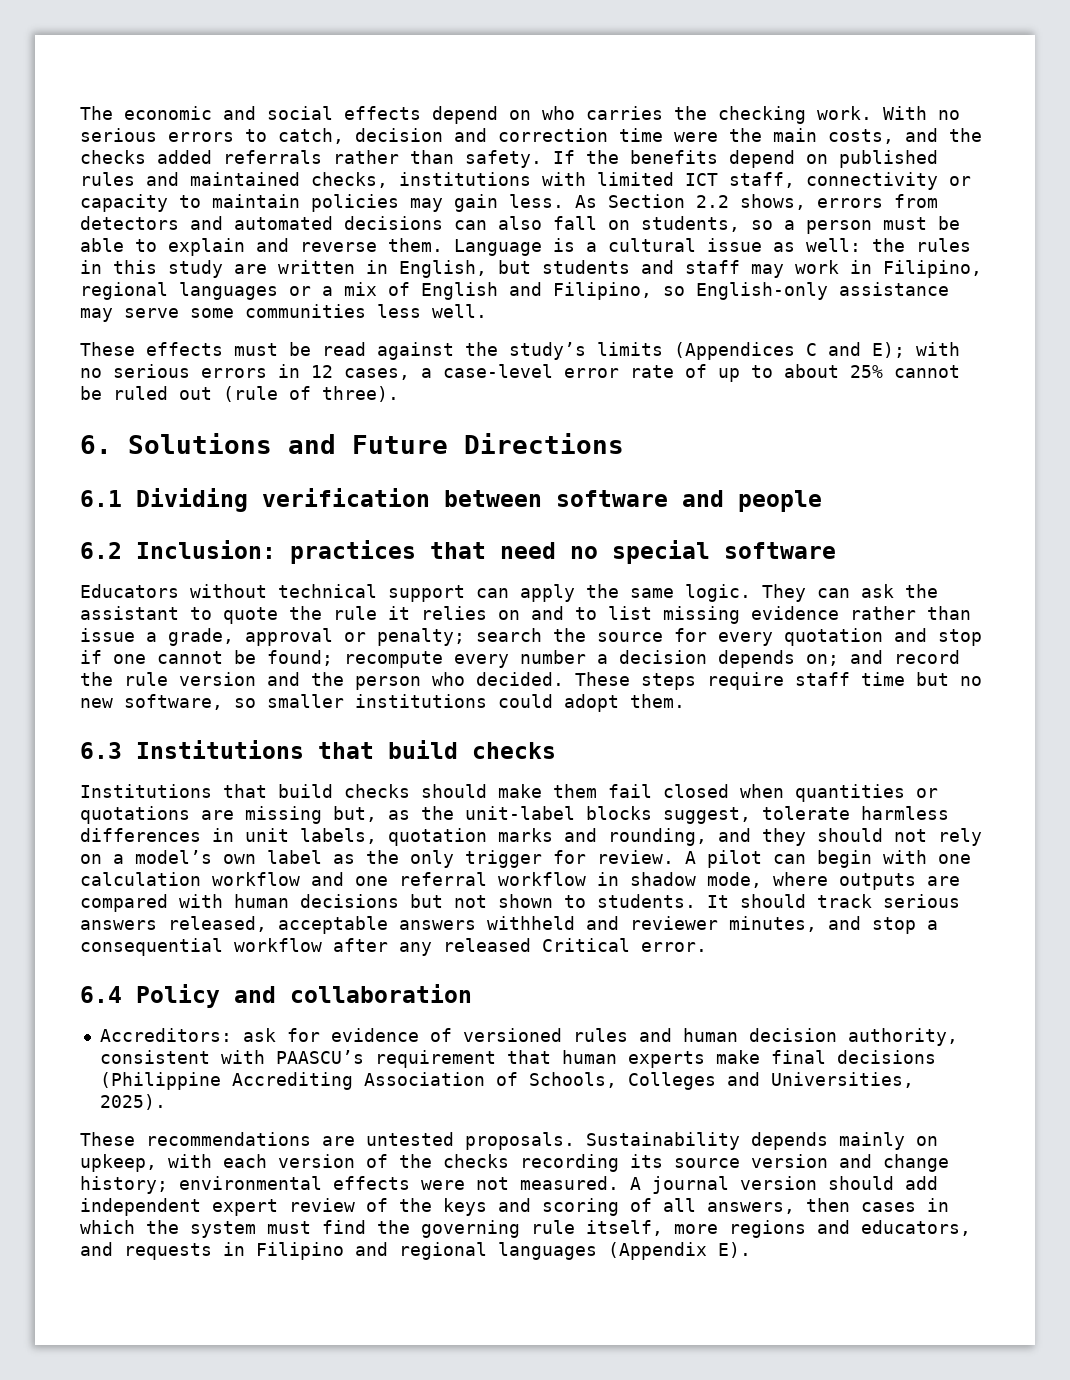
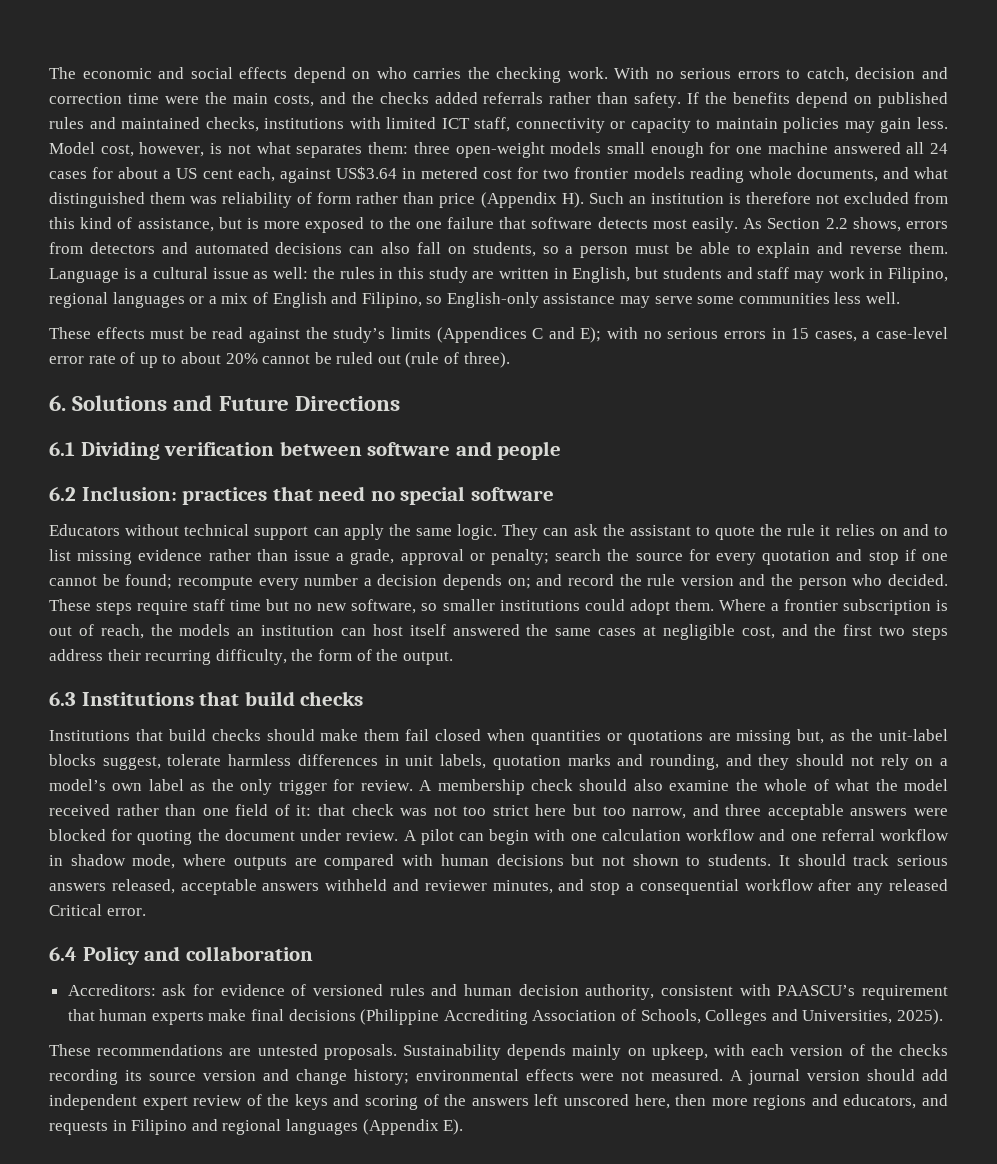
+ Model cost, however, is not what separates them: three open-weight models small enough for one machine answered all 24 cases for about a US cent each, against US$3.64 in metered cost for two frontier models reading whole documents, and what distinguished them was reliability of form rather than price (Appendix H). Such an institution is therefore not excluded from this kind of assistance, but is more exposed to the one failure that software detects most easily.
- These effects must be read against the study’s limits (Appendices C and E); with no serious errors in 12 cases, a case-level error rate of up to about 25% cannot be ruled out (rule of three).
+ These effects must be read against the study’s limits (Appendices C and E); with no serious errors in 15 cases, a case-level error rate of up to about 20% cannot be ruled out (rule of three).
+ Where a frontier subscription is out of reach, the models an institution can host itself answered the same cases at negligible cost, and the first two steps address their recurring difficulty, the form of the output.
- A pilot can begin with one calculation workflow and one referral workflow in shadow mode, where outputs are compared with human decisions but not shown to students.
+ A membership check should also examine the whole of what the model received rather than one field of it: that check was not too strict here but too narrow, and three acceptable answers were blocked for quoting the document under review. A pilot can begin with one calculation workflow and one referral workflow in shadow mode, where outputs are compared with human decisions but not shown to students.
- A journal version should add independent expert review of the keys and scoring of all answers, then cases in which the system must find the governing rule itself, more regions and educators, and requests in Filipino and regional languages (Appendix E).
+ A journal version should add independent expert review of the keys and scoring of the answers left unscored here, then more regions and educators, and requests in Filipino and regional languages (Appendix E).

